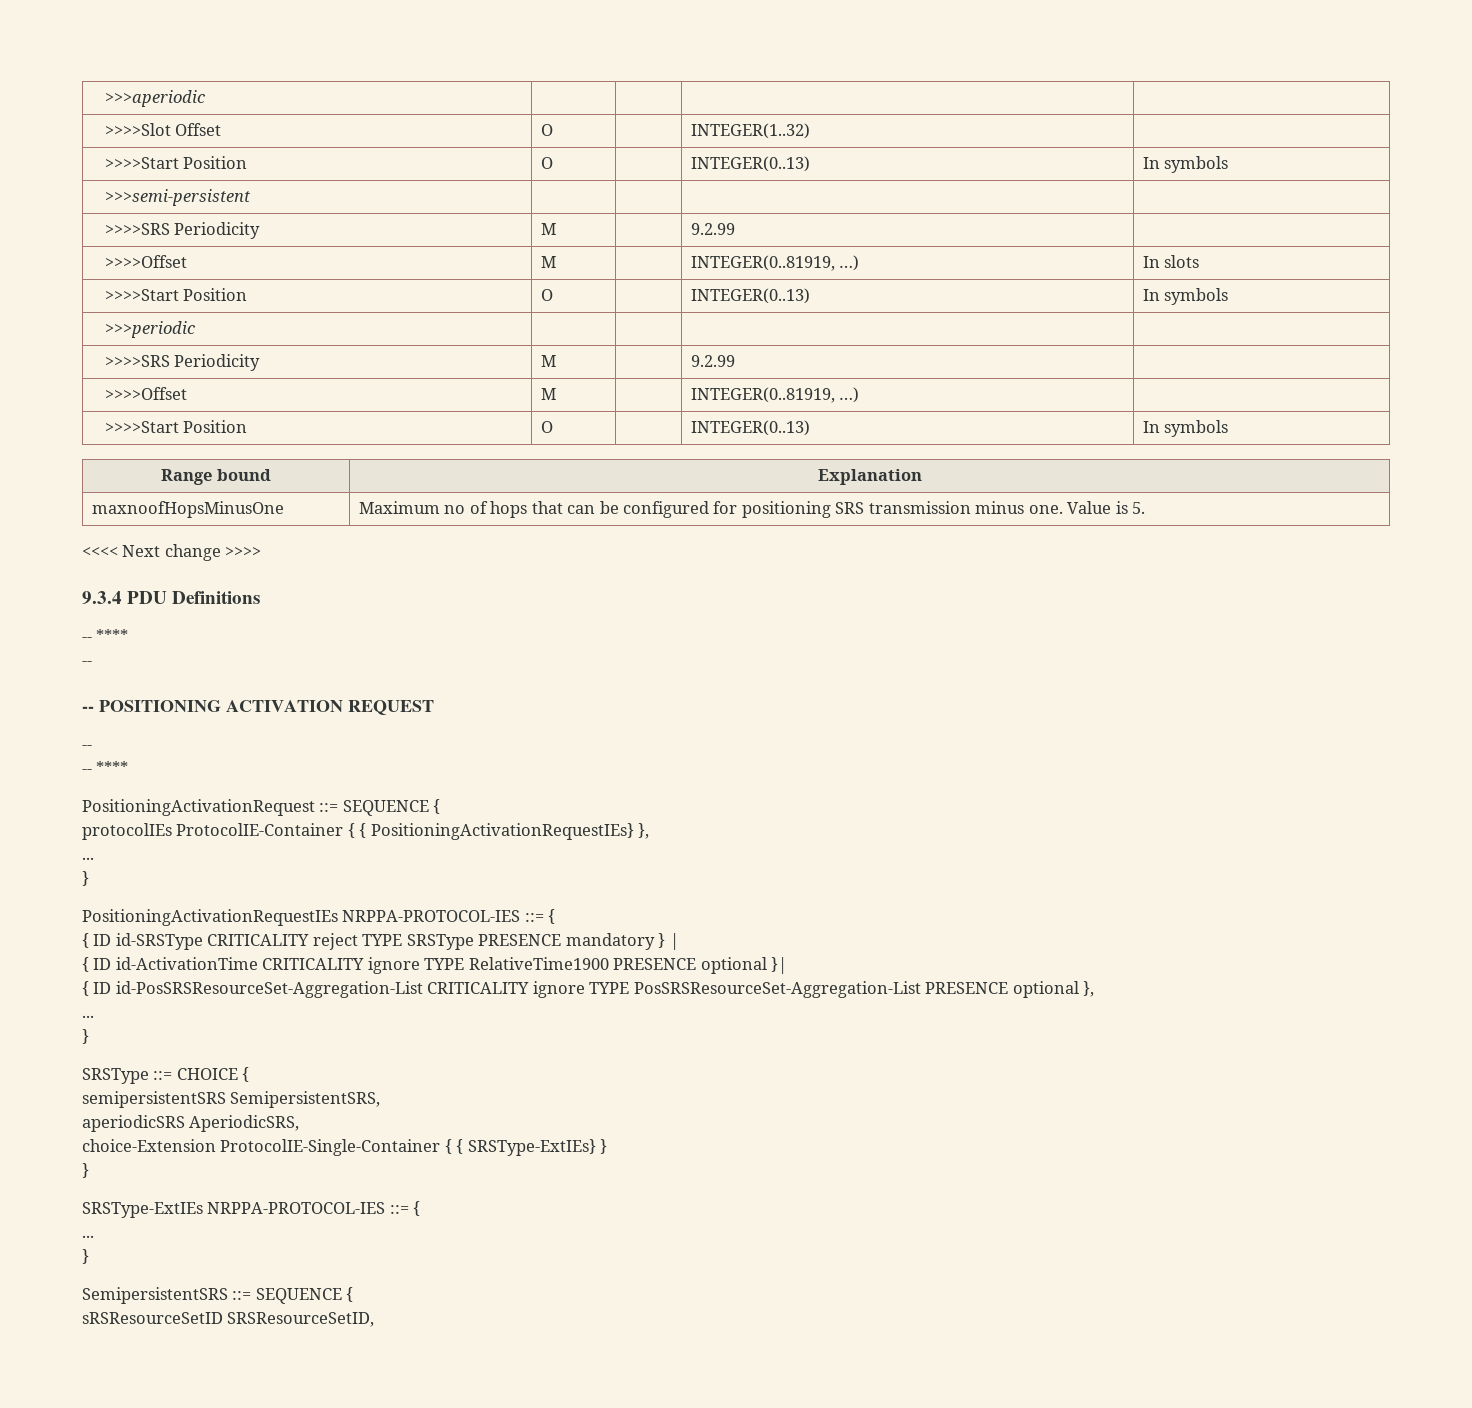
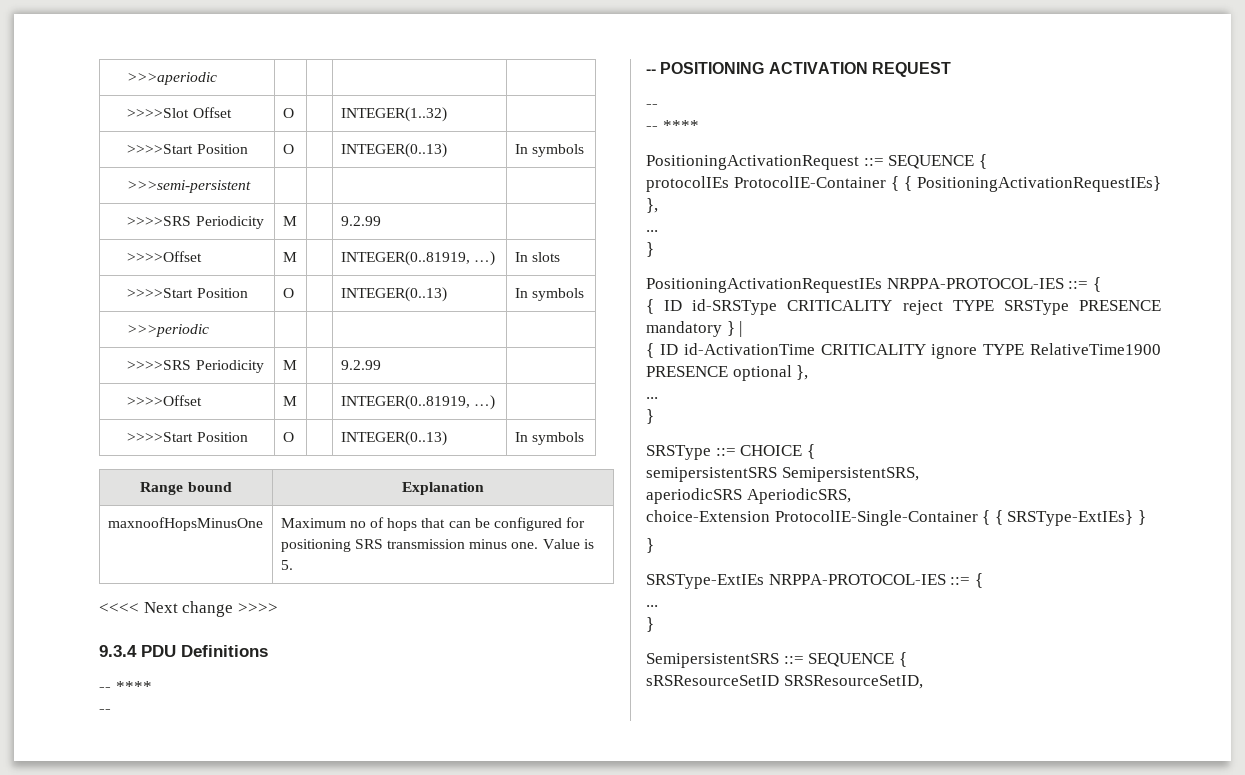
- { ID id-ActivationTime CRITICALITY ignore TYPE RelativeTime1900 PRESENCE optional }|
- { ID id-PosSRSResourceSet-Aggregation-List CRITICALITY ignore TYPE PosSRSResourceSet-Aggregation-List PRESENCE optional },
+ { ID id-ActivationTime CRITICALITY ignore TYPE RelativeTime1900 PRESENCE optional },

